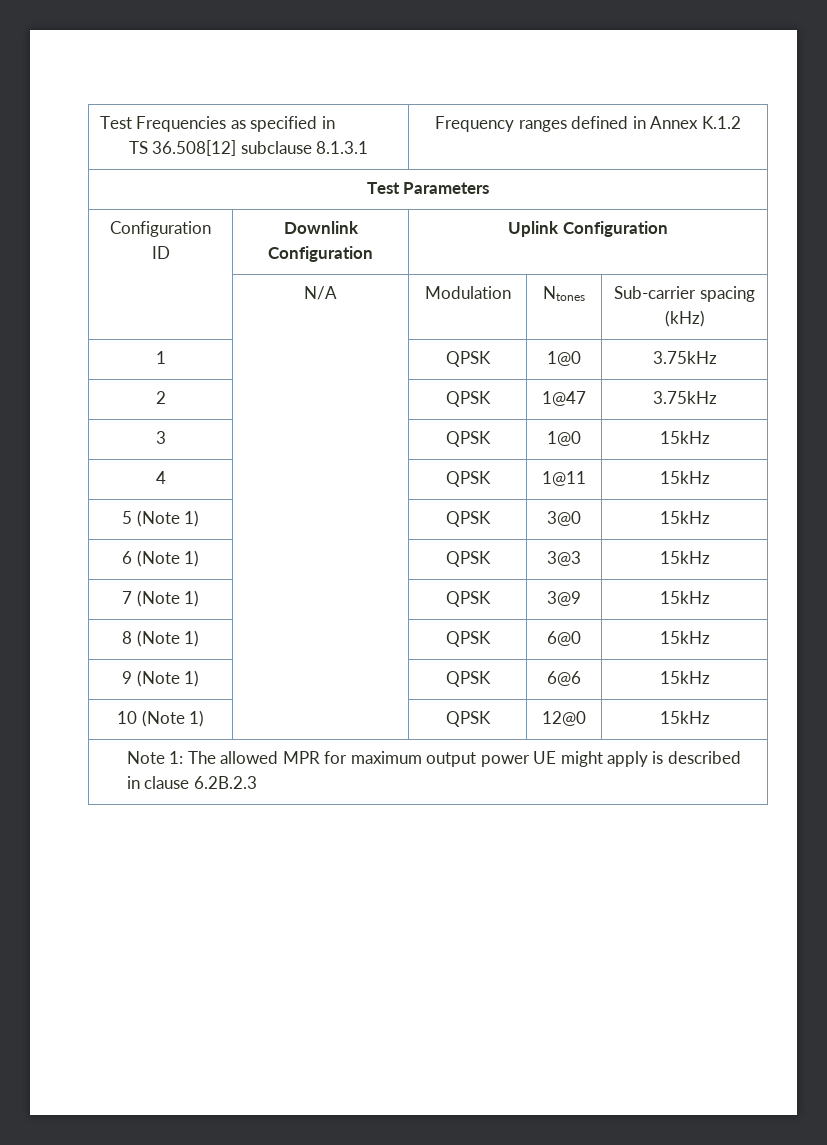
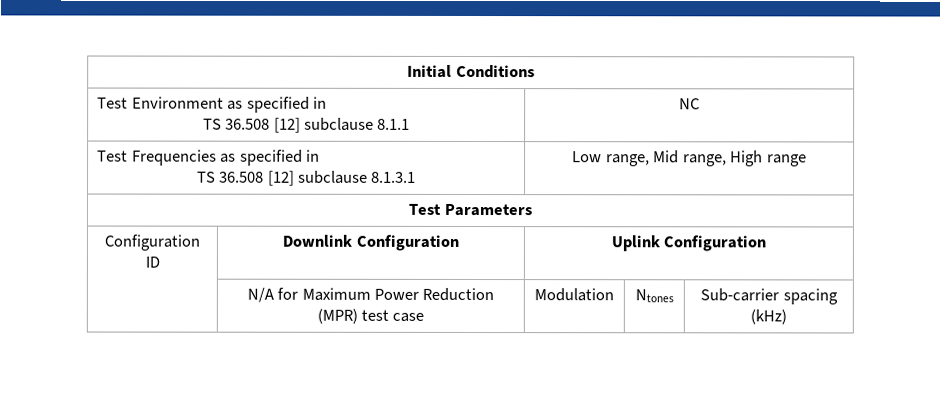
+ Initial Conditions
+ Test Environment as specified in
+ TS 36.508 [12] subclause 8.1.1 | NC
  Test Frequencies as specified in
- TS 36.508[12] subclause 8.1.3.1 | Frequency ranges defined in Annex K.1.2
+ TS 36.508 [12] subclause 8.1.3.1 | Low range, Mid range, High range
- | N/A | Modulation | Ntones | Sub-carrier spacing (kHz)
+ | N/A for Maximum Power Reduction (MPR) test case | Modulation | Ntones | Sub-carrier spacing (kHz)
- 1 | | QPSK | 1@0 | 3.75kHz
- 2 | | QPSK | 1@47 | 3.75kHz
- 3 | | QPSK | 1@0 | 15kHz
- 4 | | QPSK | 1@11 | 15kHz
- 5 (Note 1) | | QPSK | 3@0 | 15kHz
- 6 (Note 1) | | QPSK | 3@3 | 15kHz
- 7 (Note 1) | | QPSK | 3@9 | 15kHz
- 8 (Note 1) | | QPSK | 6@0 | 15kHz
- 9 (Note 1) | | QPSK | 6@6 | 15kHz
- 10 (Note 1) | | QPSK | 12@0 | 15kHz
- Note 1: The allowed MPR for maximum output power UE might apply is described in clause 6.2B.2.3

